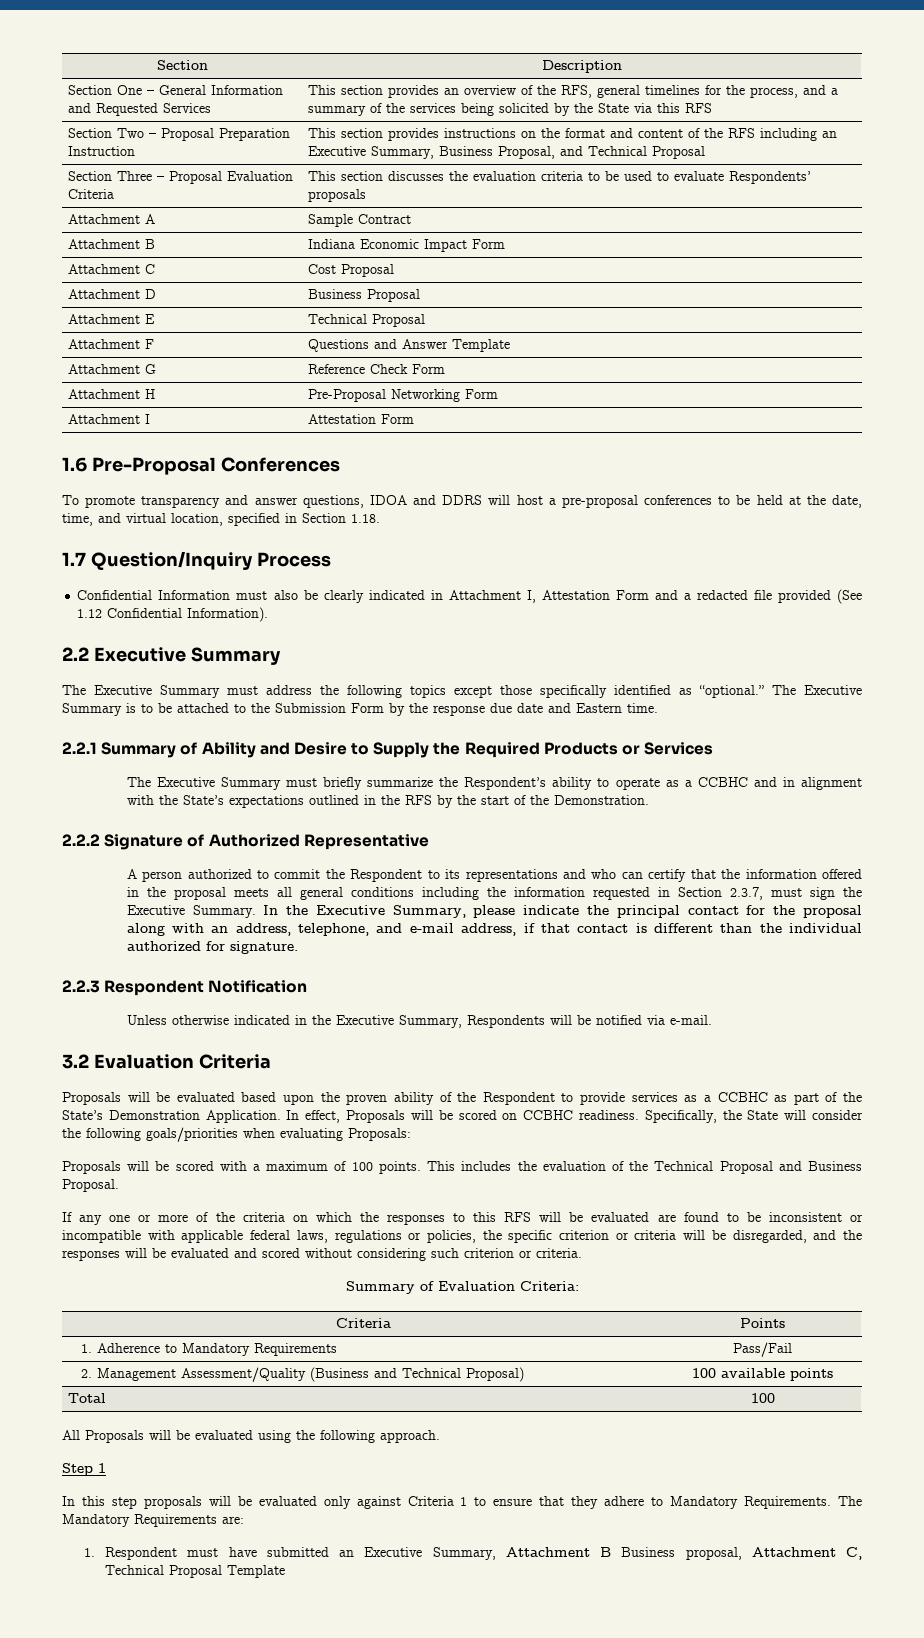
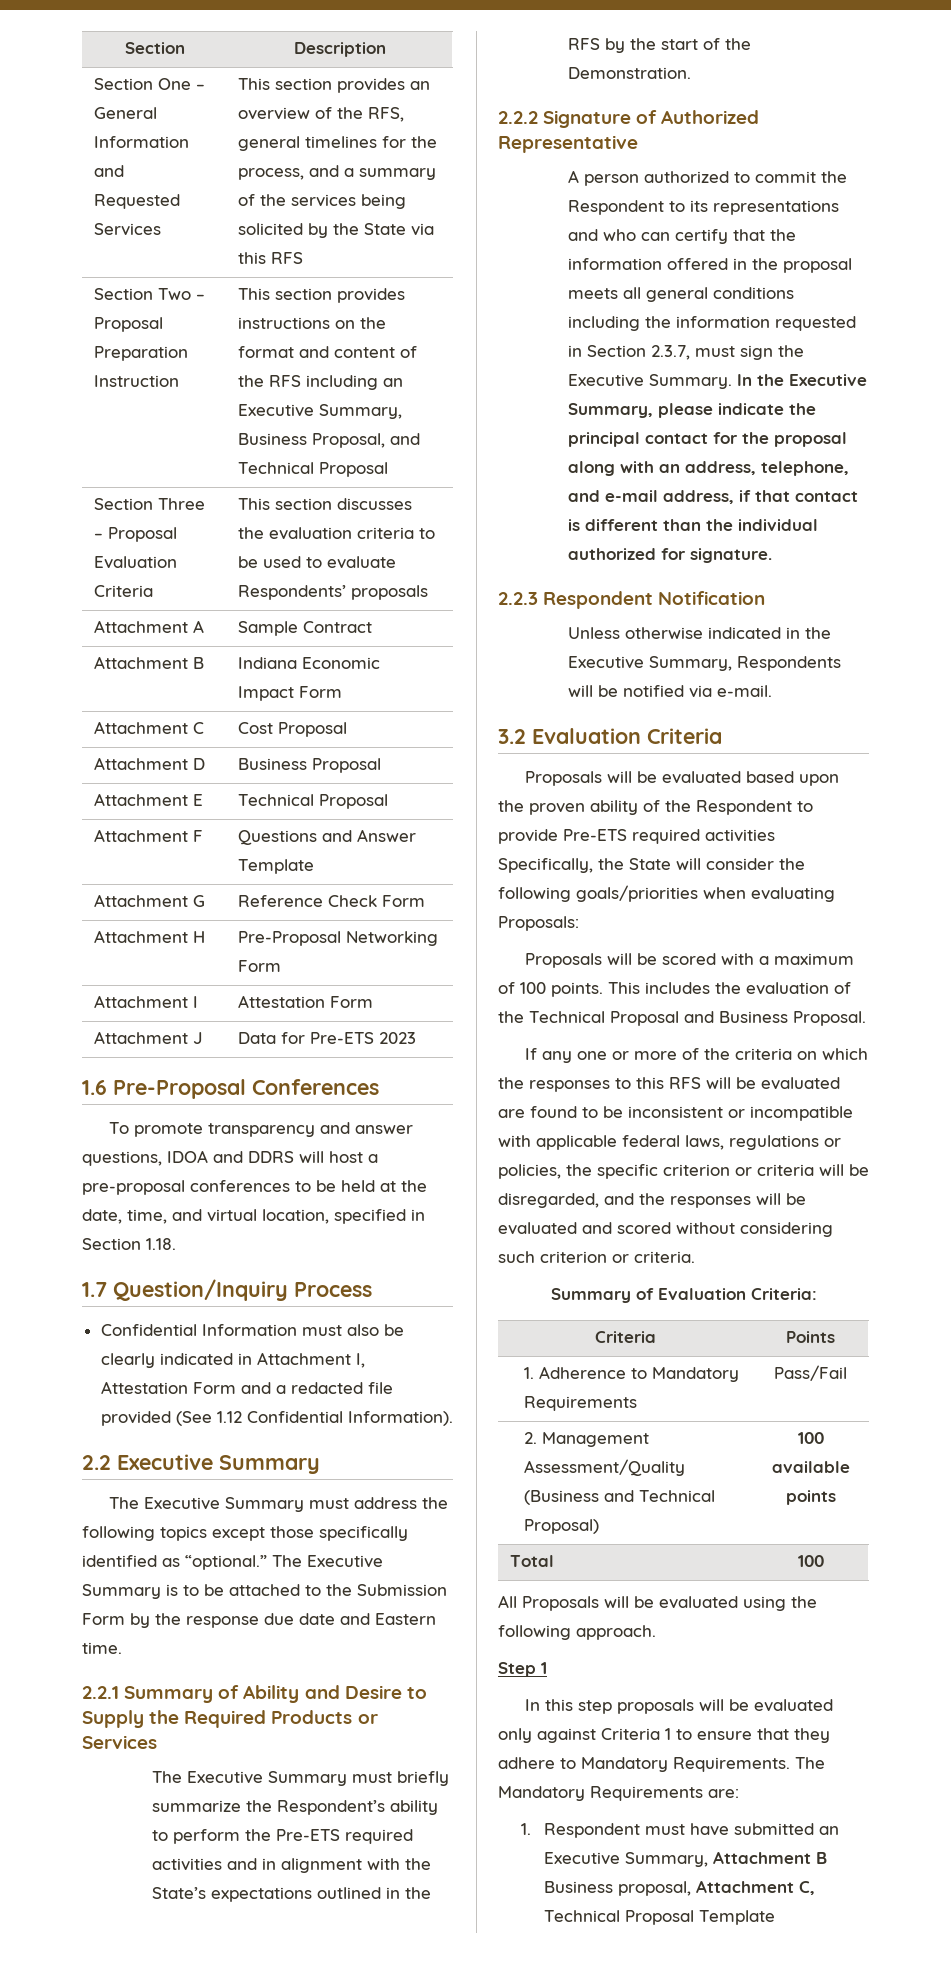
+ Attachment J | Data for Pre-ETS 2023
- The Executive Summary must briefly summarize the Respondent’s ability to operate as a CCBHC and in alignment with the State’s expectations outlined in the RFS by the start of the Demonstration.
+ The Executive Summary must briefly summarize the Respondent’s ability to perform the Pre-ETS required activities and in alignment with the State’s expectations outlined in the RFS by the start of the Demonstration.
- Proposals will be evaluated based upon the proven ability of the Respondent to provide services as a CCBHC as part of the State’s Demonstration Application. In effect, Proposals will be scored on CCBHC readiness. Specifically, the State will consider the following goals/priorities when evaluating Proposals:
+ Proposals will be evaluated based upon the proven ability of the Respondent to provide Pre-ETS required activities Specifically, the State will consider the following goals/priorities when evaluating Proposals:

